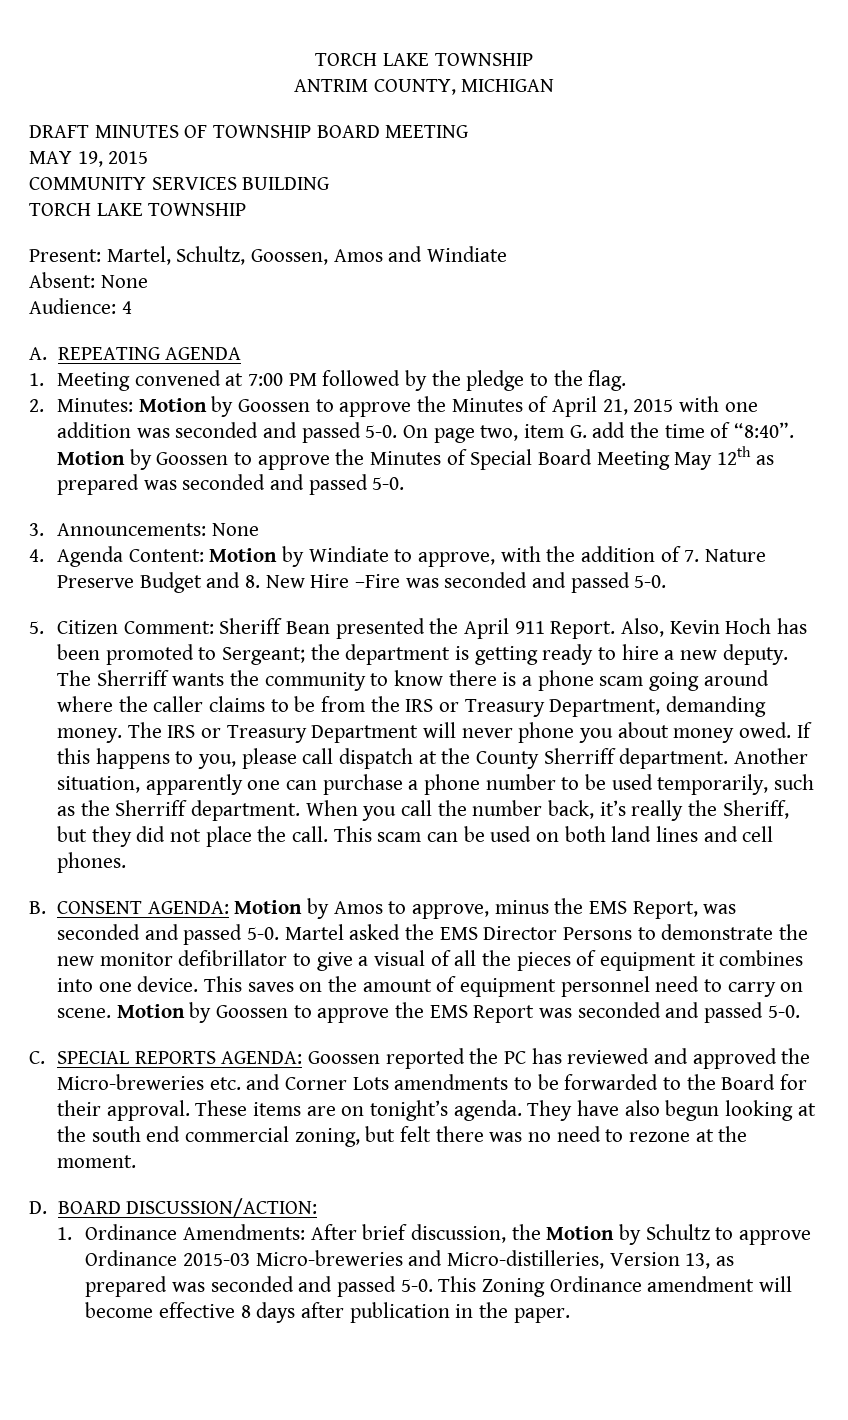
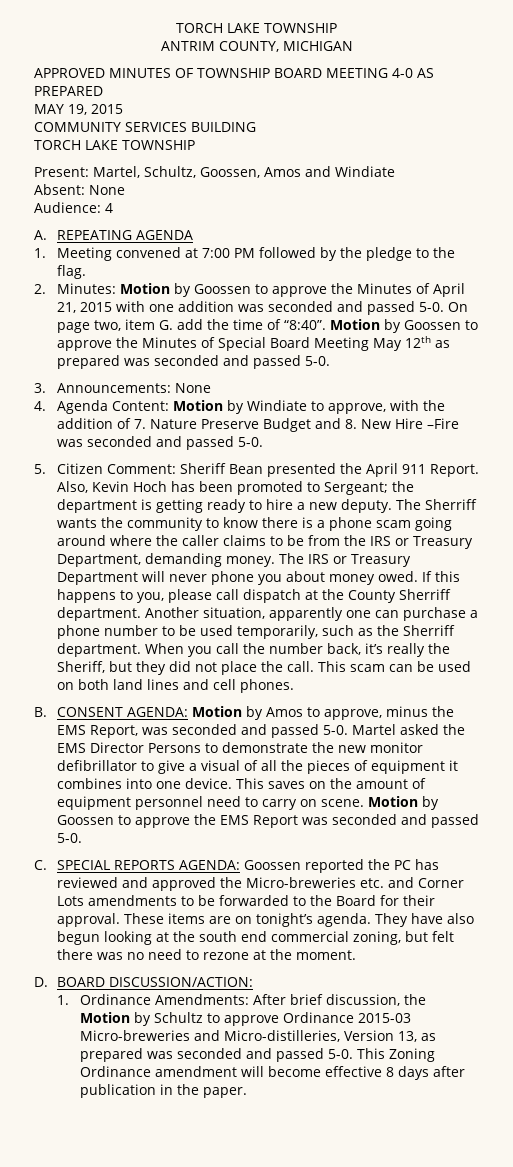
- DRAFT MINUTES OF TOWNSHIP BOARD MEETING
+ APPROVED MINUTES OF TOWNSHIP BOARD MEETING 4-0 AS PREPARED

